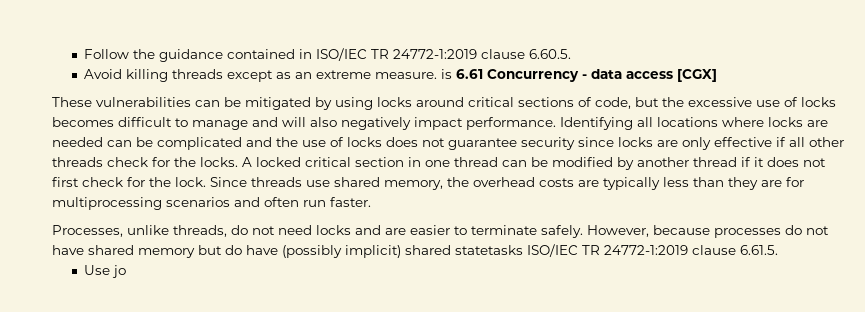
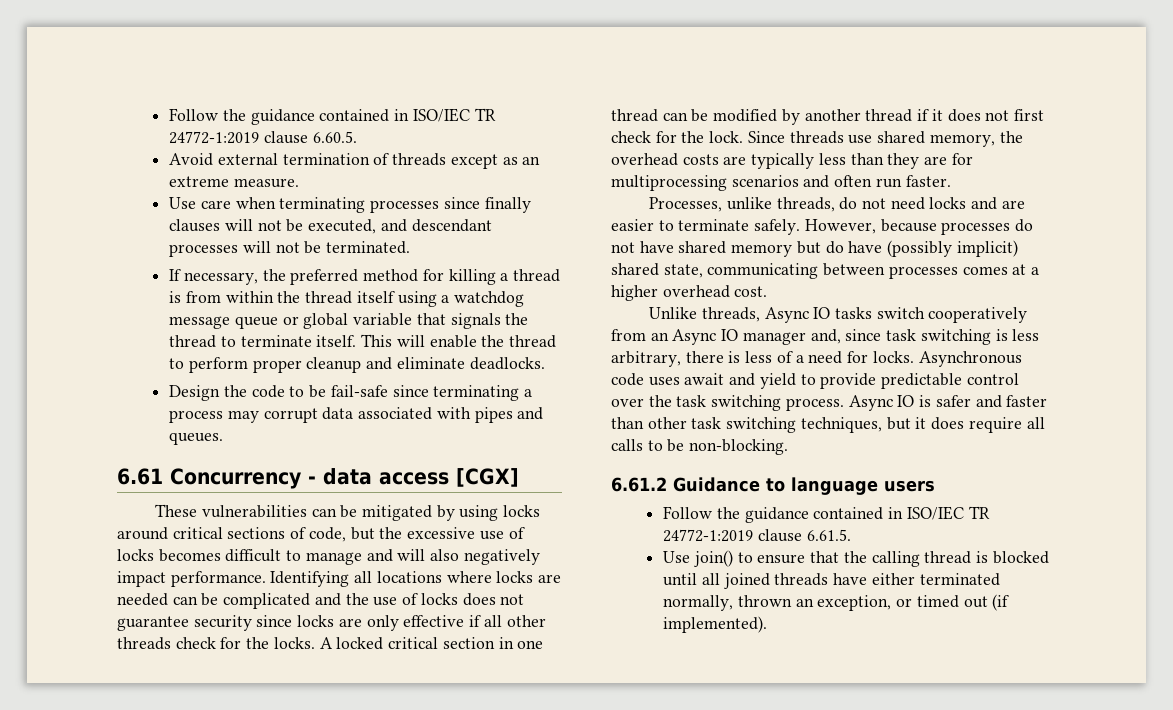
- Avoid killing threads except as an extreme measure. is 6.61 Concurrency - data access [CGX]
+ Avoid external termination of threads except as an extreme measure.
+ Use care when terminating processes since finally clauses will not be executed, and descendant processes will not be terminated.
+ If necessary, the preferred method for killing a thread is from within the thread itself using a watchdog message queue or global variable that signals the thread to terminate itself. This will enable the thread to perform proper cleanup and eliminate deadlocks.
+ Design the code to be fail-safe since terminating a process may corrupt data associated with pipes and queues.
+ 6.61 Concurrency - data access [CGX]
- However, because processes do not have shared memory but do have (possibly implicit) shared statetasks ISO/IEC TR 24772-1:2019 clause 6.61.5.
+ However, because processes do not have shared memory but do have (possibly implicit) shared state, communicating between processes comes at a higher overhead cost.
+ Unlike threads, Async IO tasks switch cooperatively from an Async IO manager and, since task switching is less arbitrary, there is less of a need for locks. Asynchronous code uses await and yield to provide predictable control over the task switching process. Async IO is safer and faster than other task switching techniques, but it does require all calls to be non-blocking.
+ 6.61.2 Guidance to language users
+ Follow the guidance contained in ISO/IEC TR 24772-1:2019 clause 6.61.5.
- Use jo
+ Use join() to ensure that the calling thread is blocked until all joined threads have either terminated normally, thrown an exception, or timed out (if implemented).

